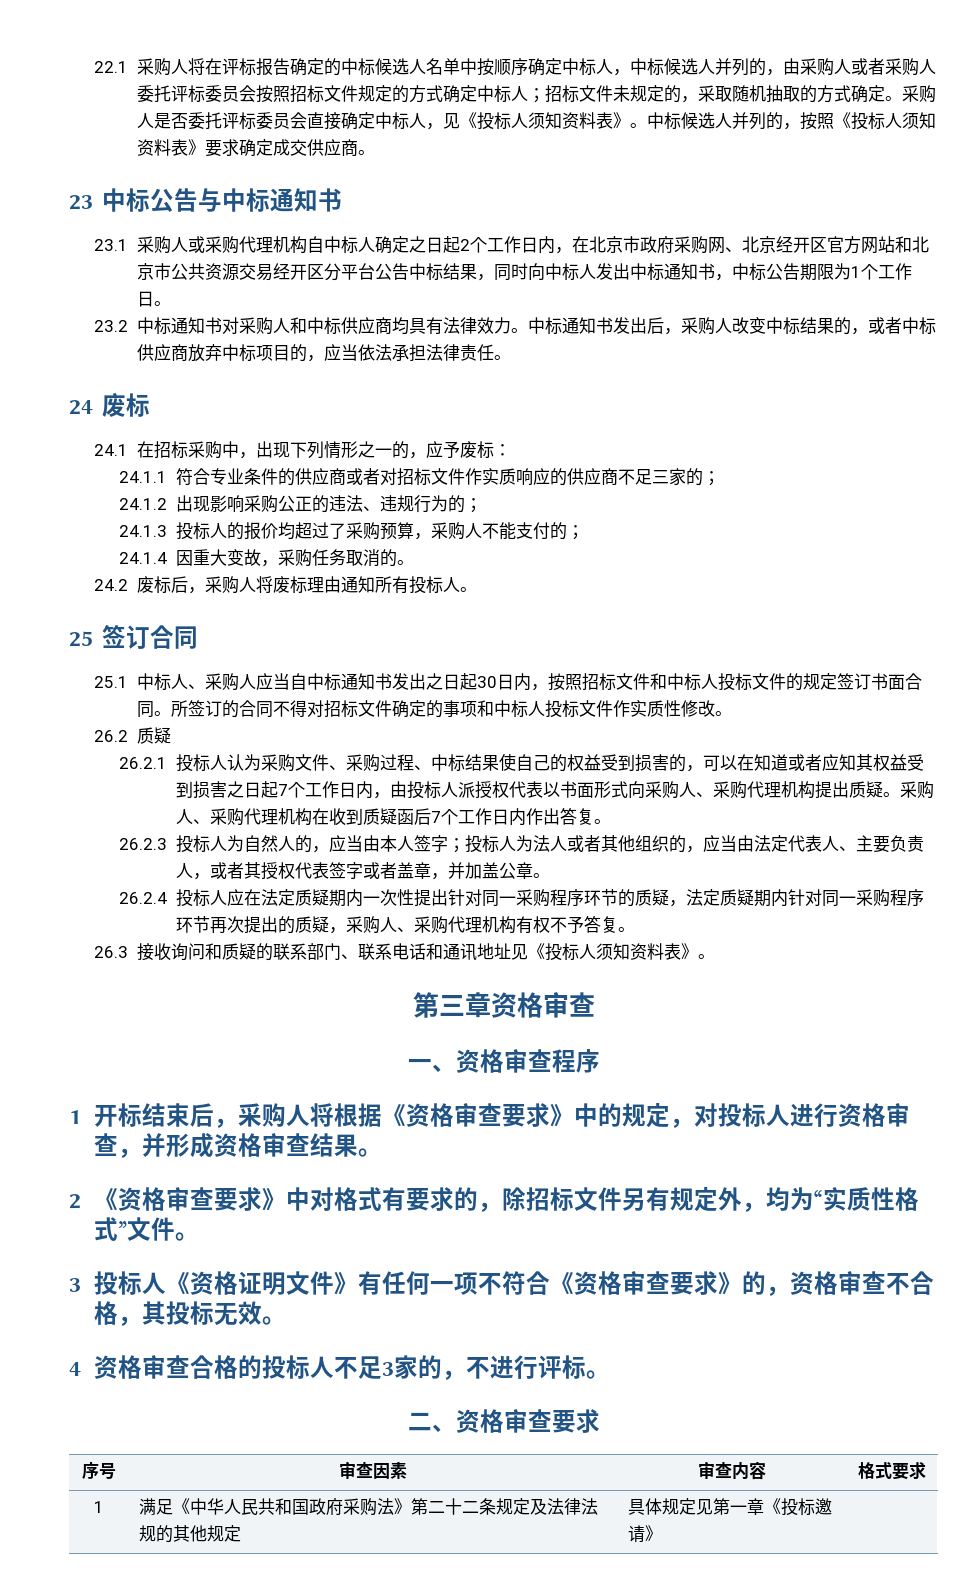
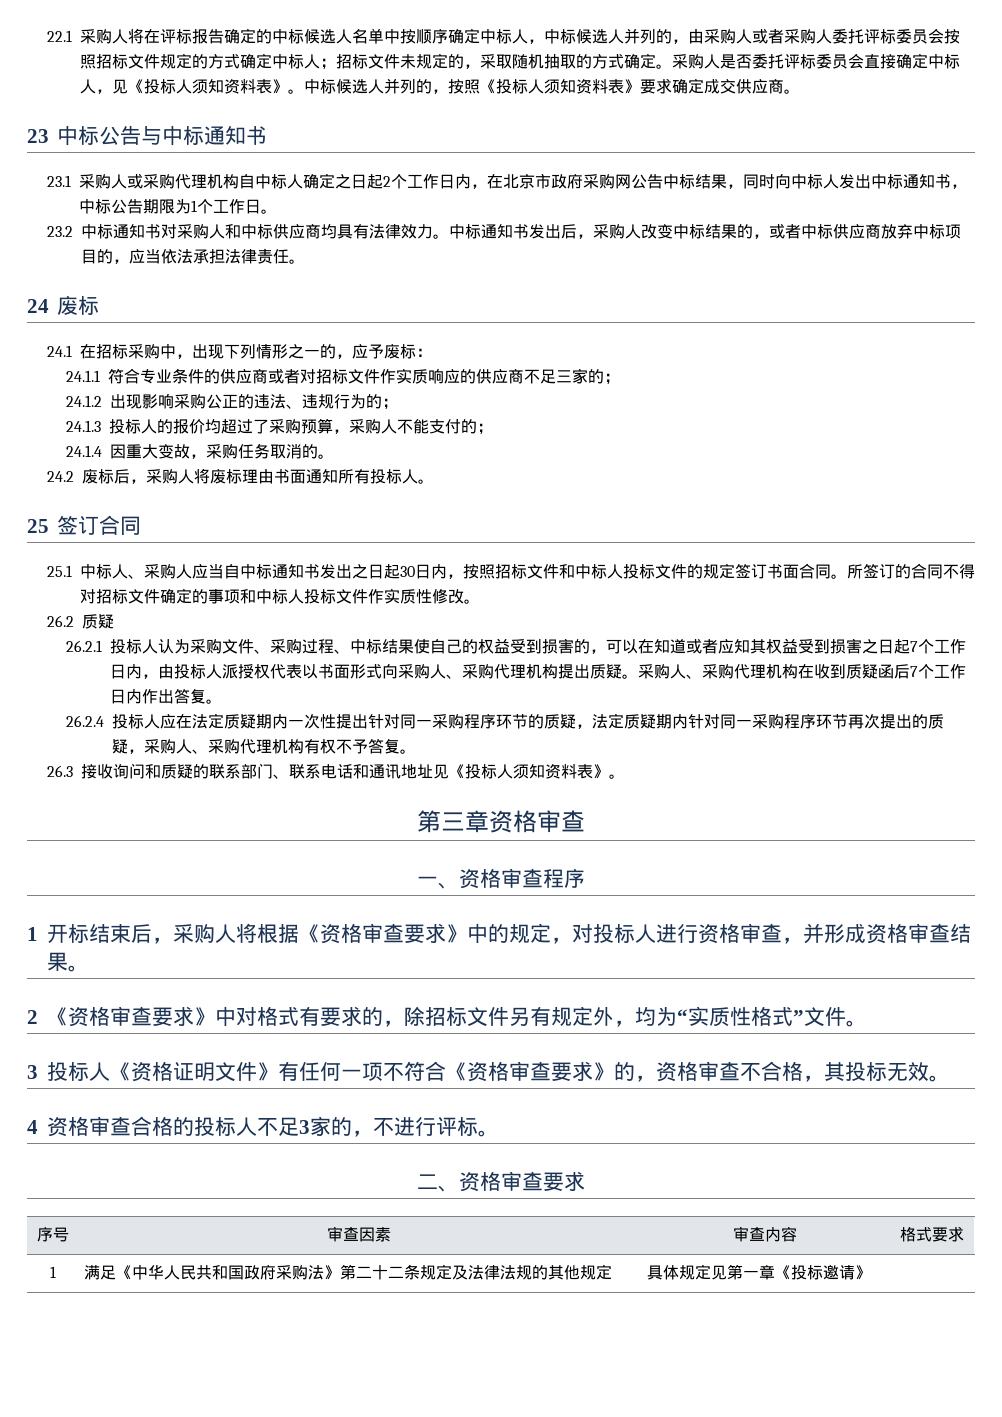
- 23.1采购人或采购代理机构自中标人确定之日起2个工作日内，在北京市政府采购网、北京经开区官方网站和北京市公共资源交易经开区分平台公告中标结果，同时向中标人发出中标通知书，中标公告期限为1个工作日。
+ 23.1采购人或采购代理机构自中标人确定之日起2个工作日内，在北京市政府采购网公告中标结果，同时向中标人发出中标通知书，中标公告期限为1个工作日。
- 24.2废标后，采购人将废标理由通知所有投标人。
+ 24.2废标后，采购人将废标理由书面通知所有投标人。
- 26.2.3投标人为自然人的，应当由本人签字；投标人为法人或者其他组织的，应当由法定代表人、主要负责人，或者其授权代表签字或者盖章，并加盖公章。

